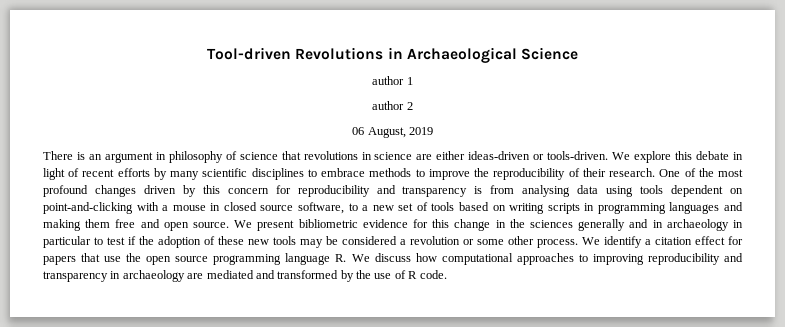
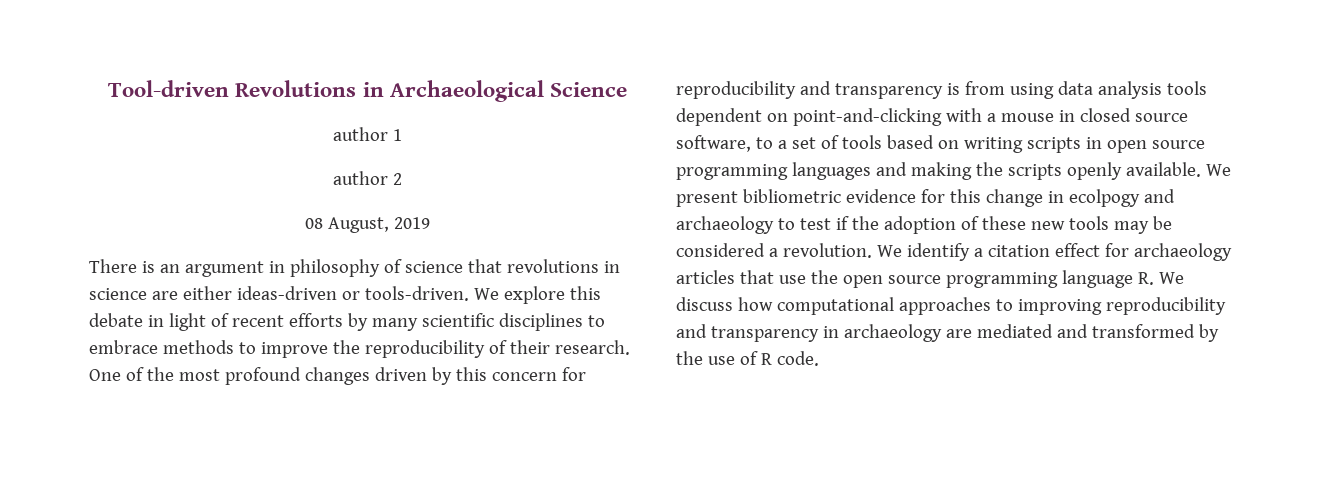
- 06 August, 2019
+ 08 August, 2019
- One of the most profound changes driven by this concern for reproducibility and transparency is from analysing data using tools dependent on point-and-clicking with a mouse in closed source software, to a new set of tools based on writing scripts in programming languages and making them free and open source.
+ One of the most profound changes driven by this concern for reproducibility and transparency is from using data analysis tools dependent on point-and-clicking with a mouse in closed source software, to a set of tools based on writing scripts in open source programming languages and making the scripts openly available.
- We present bibliometric evidence for this change in the sciences generally and in archaeology in particular to test if the adoption of these new tools may be considered a revolution or some other process.
+ We present bibliometric evidence for this change in ecolpogy and archaeology to test if the adoption of these new tools may be considered a revolution.
- We identify a citation effect for papers that use the open source programming language R. We discuss how computational approaches to improving reproducibility and transparency in archaeology are mediated and transformed by the use of R code.
+ We identify a citation effect for archaeology articles that use the open source programming language R. We discuss how computational approaches to improving reproducibility and transparency in archaeology are mediated and transformed by the use of R code.

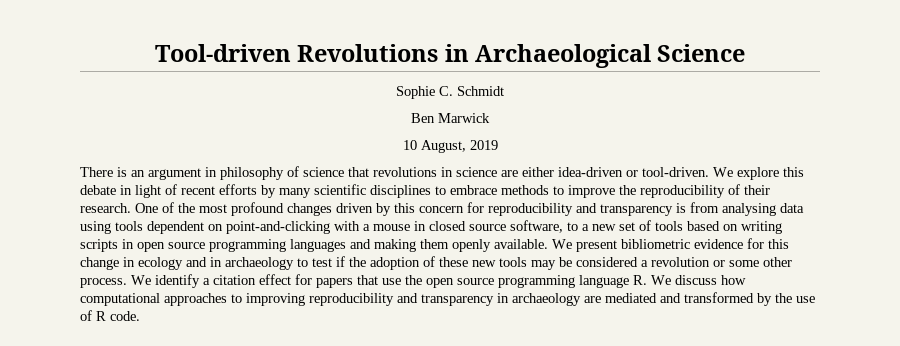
- author 1
- author 2
- 08 August, 2019
+ Sophie C. Schmidt
+ Ben Marwick
+ 10 August, 2019
- There is an argument in philosophy of science that revolutions in science are either ideas-driven or tools-driven.
+ There is an argument in philosophy of science that revolutions in science are either idea-driven or tool-driven.
- One of the most profound changes driven by this concern for reproducibility and transparency is from using data analysis tools dependent on point-and-clicking with a mouse in closed source software, to a set of tools based on writing scripts in open source programming languages and making the scripts openly available.
+ One of the most profound changes driven by this concern for reproducibility and transparency is from analysing data using tools dependent on point-and-clicking with a mouse in closed source software, to a new set of tools based on writing scripts in open source programming languages and making them openly available.
- We present bibliometric evidence for this change in ecolpogy and archaeology to test if the adoption of these new tools may be considered a revolution.
+ We present bibliometric evidence for this change in ecology and in archaeology to test if the adoption of these new tools may be considered a revolution or some other process.
- We identify a citation effect for archaeology articles that use the open source programming language R. We discuss how computational approaches to improving reproducibility and transparency in archaeology are mediated and transformed by the use of R code.
+ We identify a citation effect for papers that use the open source programming language R. We discuss how computational approaches to improving reproducibility and transparency in archaeology are mediated and transformed by the use of R code.

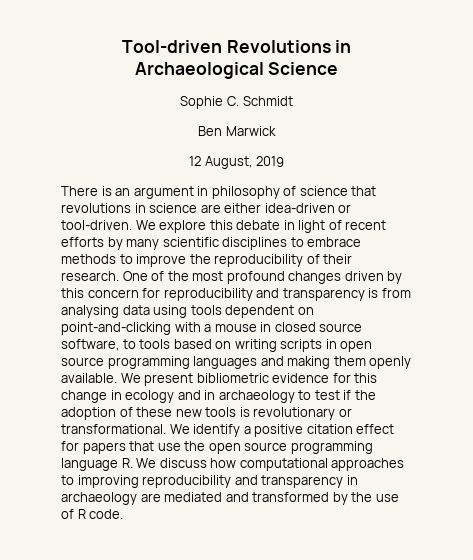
- 10 August, 2019
+ 12 August, 2019
- One of the most profound changes driven by this concern for reproducibility and transparency is from analysing data using tools dependent on point-and-clicking with a mouse in closed source software, to a new set of tools based on writing scripts in open source programming languages and making them openly available.
+ One of the most profound changes driven by this concern for reproducibility and transparency is from analysing data using tools dependent on point-and-clicking with a mouse in closed source software, to tools based on writing scripts in open source programming languages and making them openly available.
- We present bibliometric evidence for this change in ecology and in archaeology to test if the adoption of these new tools may be considered a revolution or some other process.
+ We present bibliometric evidence for this change in ecology and in archaeology to test if the adoption of these new tools is revolutionary or transformational.
- We identify a citation effect for papers that use the open source programming language R. We discuss how computational approaches to improving reproducibility and transparency in archaeology are mediated and transformed by the use of R code.
+ We identify a positive citation effect for papers that use the open source programming language R. We discuss how computational approaches to improving reproducibility and transparency in archaeology are mediated and transformed by the use of R code.

